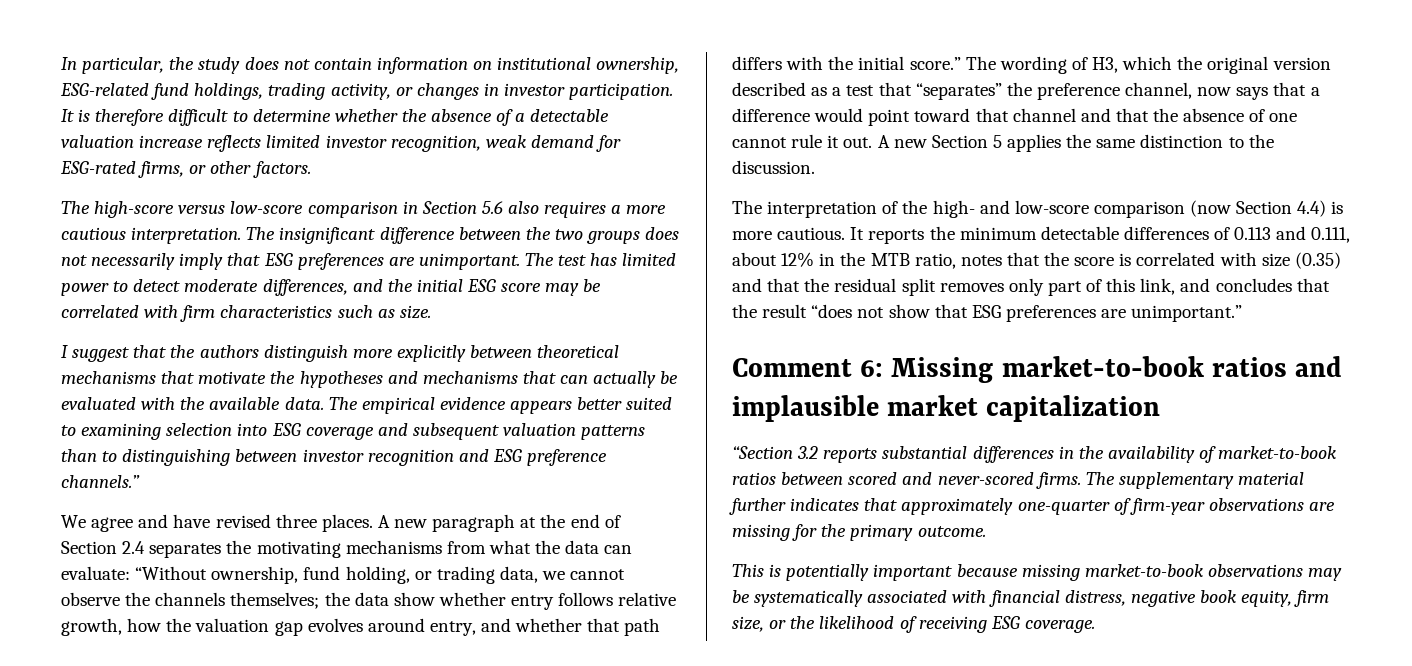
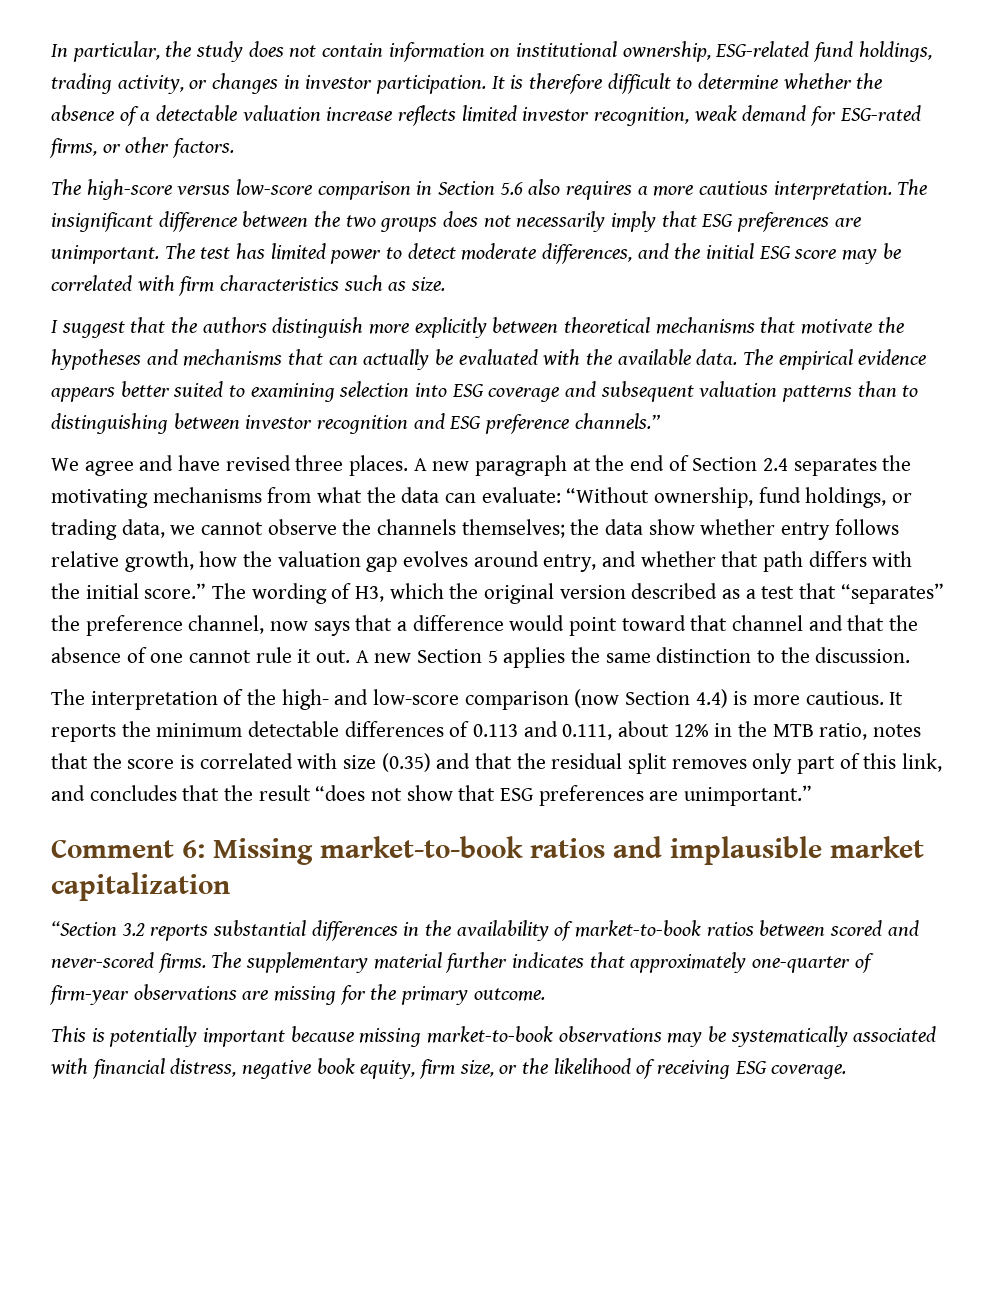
- A new paragraph at the end of Section 2.4 separates the motivating mechanisms from what the data can evaluate: “Without ownership, fund holding, or trading data, we cannot observe the channels themselves; the data show whether entry follows relative growth, how the valuation gap evolves around entry, and whether that path differs with the initial score.”
+ A new paragraph at the end of Section 2.4 separates the motivating mechanisms from what the data can evaluate: “Without ownership, fund holdings, or trading data, we cannot observe the channels themselves; the data show whether entry follows relative growth, how the valuation gap evolves around entry, and whether that path differs with the initial score.”

